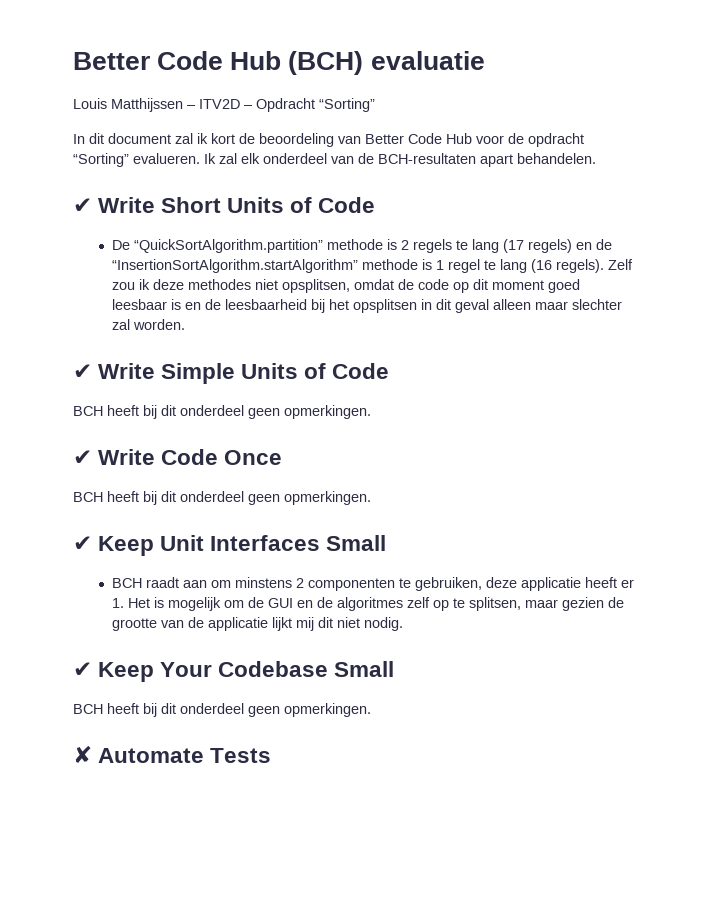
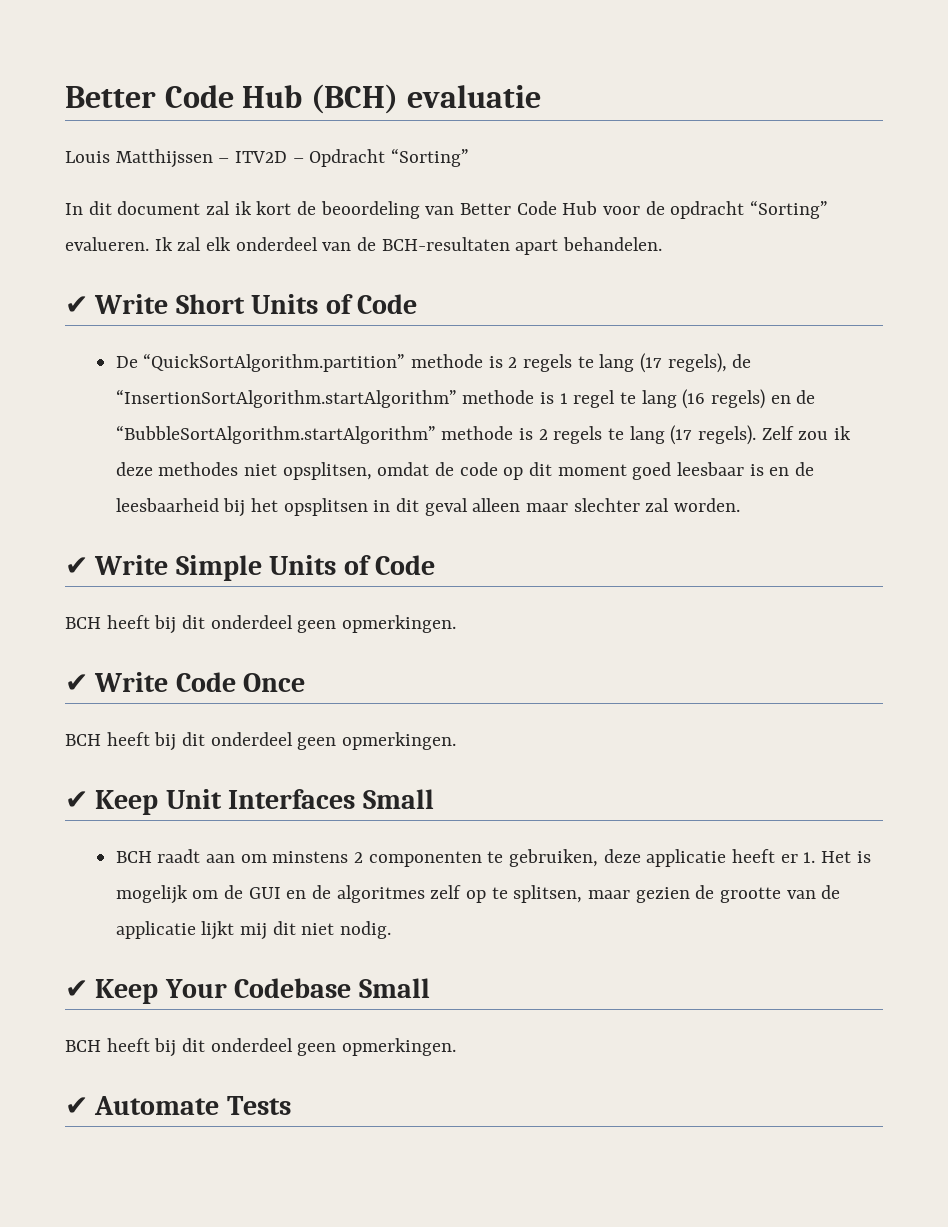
- De “QuickSortAlgorithm.partition” methode is 2 regels te lang (17 regels) en de “InsertionSortAlgorithm.startAlgorithm” methode is 1 regel te lang (16 regels).
+ De “QuickSortAlgorithm.partition” methode is 2 regels te lang (17 regels), de “InsertionSortAlgorithm.startAlgorithm” methode is 1 regel te lang (16 regels) en de “BubbleSortAlgorithm.startAlgorithm” methode is 2 regels te lang (17 regels).
- ✘ Automate Tests
+ ✔ Automate Tests

